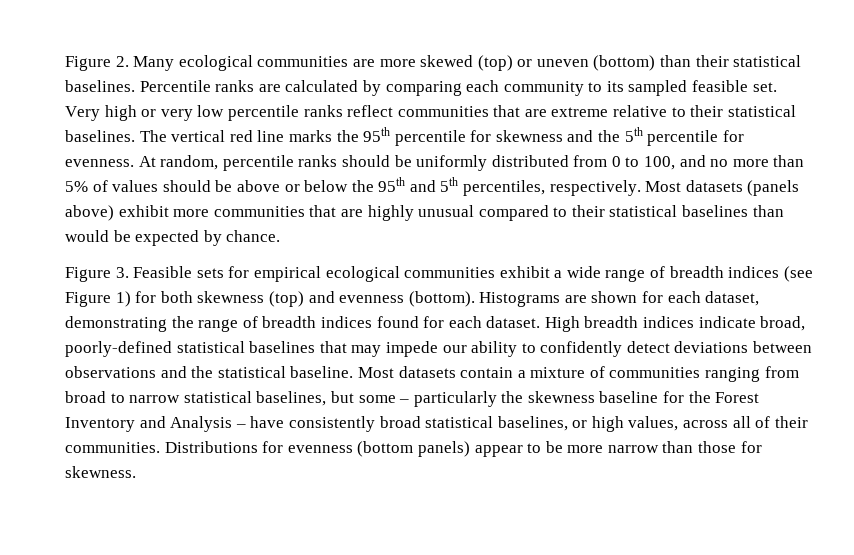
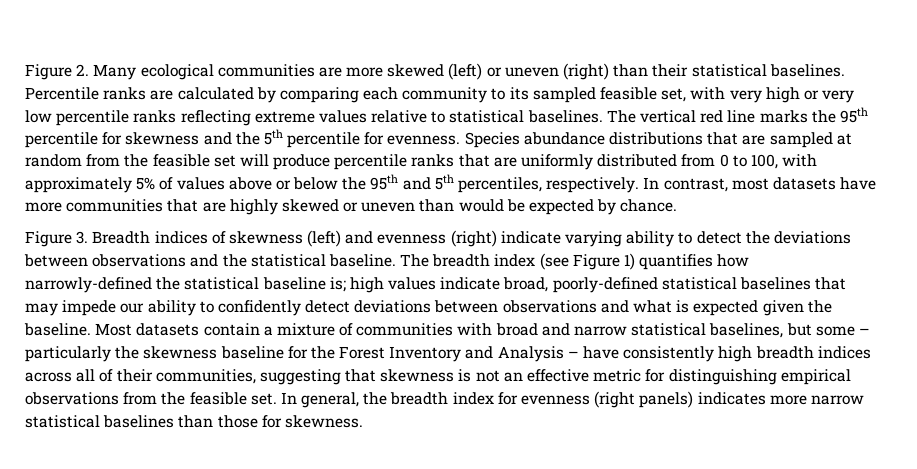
- Figure 2. Many ecological communities are more skewed (top) or uneven (bottom) than their statistical baselines.
+ Figure 2. Many ecological communities are more skewed (left) or uneven (right) than their statistical baselines.
- Percentile ranks are calculated by comparing each community to its sampled feasible set. Very high or very low percentile ranks reflect communities that are extreme relative to their statistical baselines.
+ Percentile ranks are calculated by comparing each community to its sampled feasible set, with very high or very low percentile ranks reflecting extreme values relative to statistical baselines.
- At random, percentile ranks should be uniformly distributed from 0 to 100, and no more than 5% of values should be above or below the 95th and 5th percentiles, respectively.
+ Species abundance distributions that are sampled at random from the feasible set will produce percentile ranks that are uniformly distributed from 0 to 100, with approximately 5% of values above or below the 95th and 5th percentiles, respectively.
- Most datasets (panels above) exhibit more communities that are highly unusual compared to their statistical baselines than would be expected by chance.
+ In contrast, most datasets have more communities that are highly skewed or uneven than would be expected by chance.
- Figure 3. Feasible sets for empirical ecological communities exhibit a wide range of breadth indices (see Figure 1) for both skewness (top) and evenness (bottom). Histograms are shown for each dataset, demonstrating the range of breadth indices found for each dataset. High breadth indices indicate broad, poorly-defined statistical baselines that may impede our ability to confidently detect deviations between observations and the statistical baseline.
+ Figure 3. Breadth indices of skewness (left) and evenness (right) indicate varying ability to detect the deviations between observations and the statistical baseline. The breadth index (see Figure 1) quantifies how narrowly-defined the statistical baseline is; high values indicate broad, poorly-defined statistical baselines that may impede our ability to confidently detect deviations between observations and what is expected given the baseline.
- Most datasets contain a mixture of communities ranging from broad to narrow statistical baselines, but some – particularly the skewness baseline for the Forest Inventory and Analysis – have consistently broad statistical baselines, or high values, across all of their communities. Distributions for evenness (bottom panels) appear to be more narrow than those for skewness.
+ Most datasets contain a mixture of communities with broad and narrow statistical baselines, but some – particularly the skewness baseline for the Forest Inventory and Analysis – have consistently high breadth indices across all of their communities, suggesting that skewness is not an effective metric for distinguishing empirical observations from the feasible set. In general, the breadth index for evenness (right panels) indicates more narrow statistical baselines than those for skewness.

